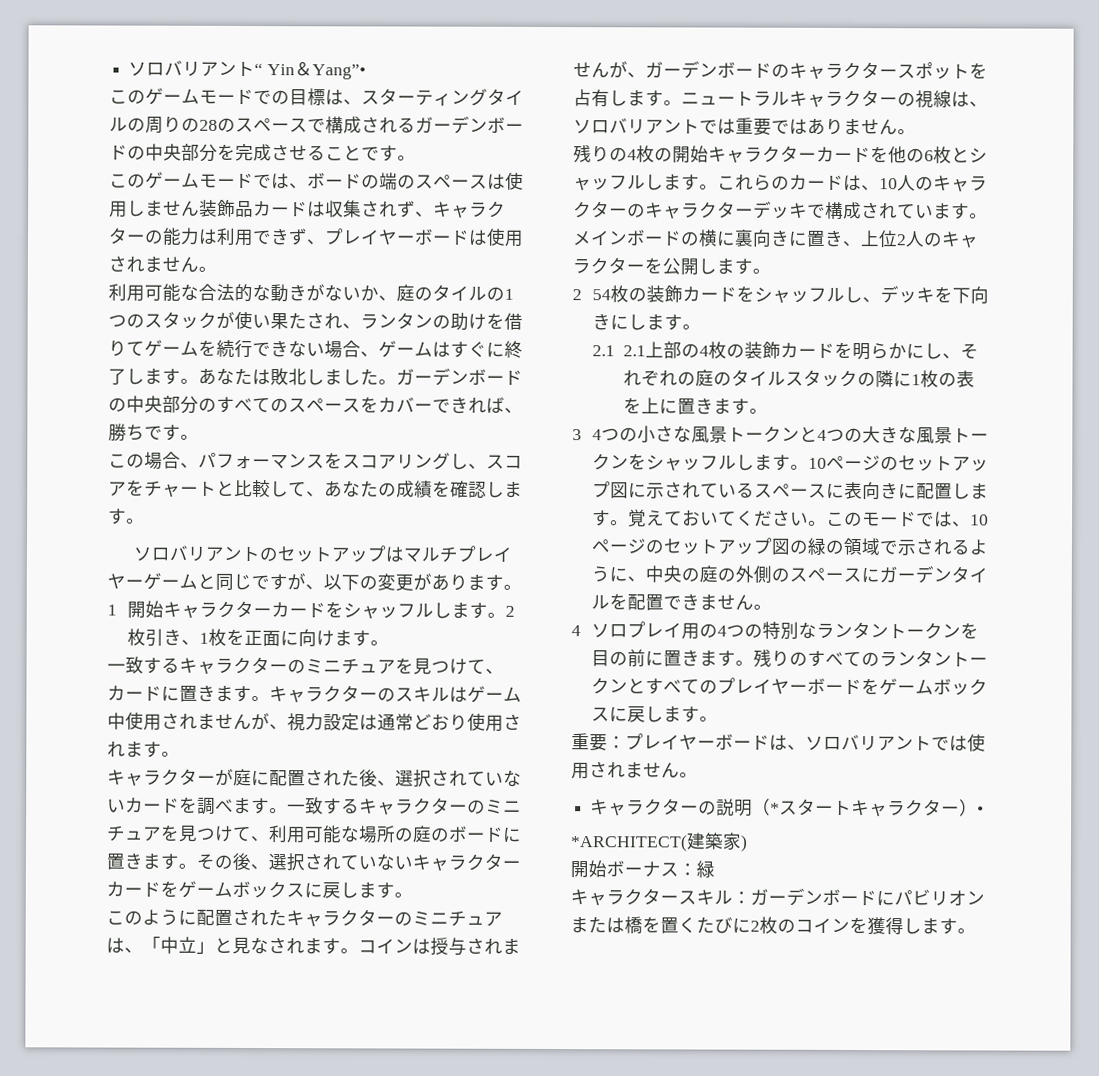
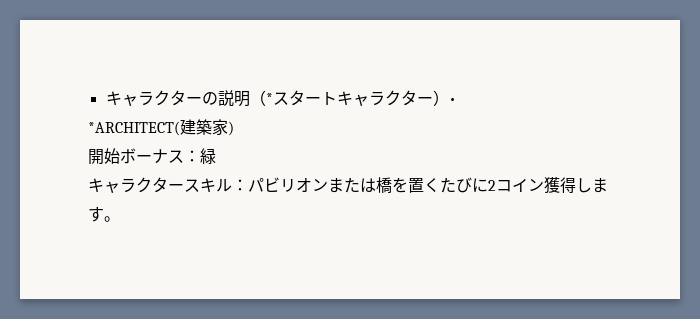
- ソロバリアント“ Yin＆Yang”•
- このゲームモードでの目標は、スターティングタイルの周りの28のスペースで構成されるガーデンボードの中央部分を完成させることです。
- このゲームモードでは、ボードの端のスペースは使用しません装飾品カードは収集されず、キャラクターの能力は利用できず、プレイヤーボードは使用されません。
- 利用可能な合法的な動きがないか、庭のタイルの1つのスタックが使い果たされ、ランタンの助けを借りてゲームを続行できない場合、ゲームはすぐに終了します。あなたは敗北しました。ガーデンボードの中央部分のすべてのスペースをカバーできれば、勝ちです。
- この場合、パフォーマンスをスコアリングし、スコアをチャートと比較して、あなたの成績を確認します。
- ソロバリアントのセットアップはマルチプレイヤーゲームと同じですが、以下の変更があります。
- 1開始キャラクターカードをシャッフルします。2枚引き、1枚を正面に向けます。
- 一致するキャラクターのミニチュアを見つけて、カードに置きます。キャラクターのスキルはゲーム中使用されませんが、視力設定は通常どおり使用されます。
- キャラクターが庭に配置された後、選択されていないカードを調べます。一致するキャラクターのミニチュアを見つけて、利用可能な場所の庭のボードに置きます。その後、選択されていないキャラクターカードをゲームボックスに戻します。
- このように配置されたキャラクターのミニチュアは、「中立」と見なされます。コインは授与されませんが、ガーデンボードのキャラクタースポットを占有します。ニュートラルキャラクターの視線は、ソロバリアントでは重要ではありません。
- 残りの4枚の開始キャラクターカードを他の6枚とシャッフルします。これらのカードは、10人のキャラクターのキャラクターデッキで構成されています。メインボードの横に裏向きに置き、上位2人のキャラクターを公開します。
- 2 54枚の装飾カードをシャッフルし、デッキを下向きにします。
- 2.1 2.1上部の4枚の装飾カードを明らかにし、それぞれの庭のタイルスタックの隣に1枚の表を上に置きます。
- 3 4つの小さな風景トークンと4つの大きな風景トークンをシャッフルします。10ページのセットアップ図に示されているスペースに表向きに配置します。覚えておいてください。このモードでは、10ページのセットアップ図の緑の領域で示されるように、中央の庭の外側のスペースにガーデンタイルを配置できません。
- 4ソロプレイ用の4つの特別なランタントークンを目の前に置きます。残りのすべてのランタントークンとすべてのプレイヤーボードをゲームボックスに戻します。
- 重要：プレイヤーボードは、ソロバリアントでは使用されません。
- キャラクタースキル：ガーデンボードにパビリオンまたは橋を置くたびに2枚のコインを獲得します。
+ キャラクタースキル：パビリオンまたは橋を置くたびに2コイン獲得します。

